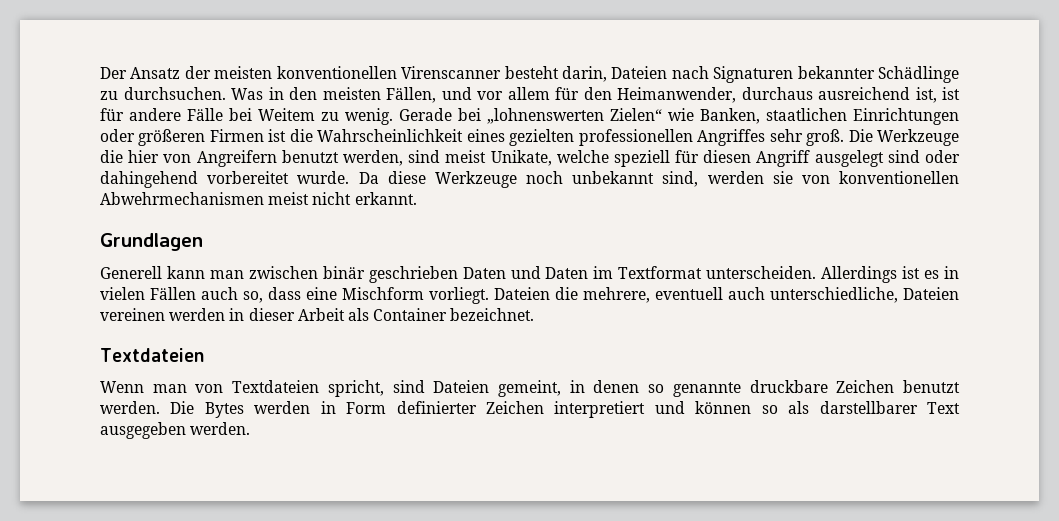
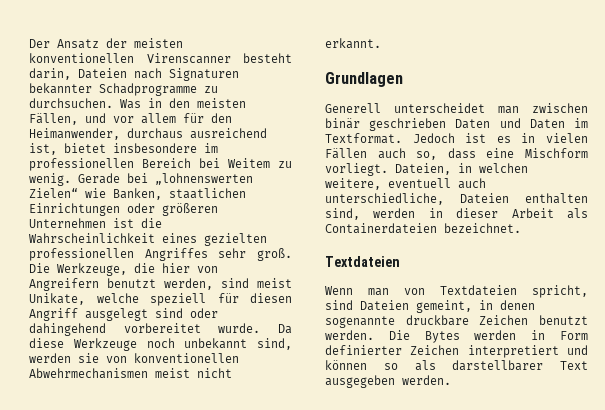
- Der Ansatz der meisten konventionellen Virenscanner besteht darin, Dateien nach Signaturen bekannter Schädlinge zu durchsuchen.
+ Der Ansatz der meisten konventionellen Virenscanner besteht darin, Dateien nach Signaturen bekannter Schadprogramme zu durchsuchen.
- Was in den meisten Fällen, und vor allem für den Heimanwender, durchaus ausreichend ist, ist für andere Fälle bei Weitem zu wenig.
+ Was in den meisten Fällen, und vor allem für den Heimanwender, durchaus ausreichend ist, bietet insbesondere im professionellen Bereich bei Weitem zu wenig.
- Gerade bei „lohnenswerten Zielen“ wie Banken, staatlichen Einrichtungen oder größeren Firmen ist die Wahrscheinlichkeit eines gezielten professionellen Angriffes sehr groß.
+ Gerade bei „lohnenswerten Zielen“ wie Banken, staatlichen Einrichtungen oder größeren Unternehmen ist die Wahrscheinlichkeit eines gezielten professionellen Angriffes sehr groß.
- Die Werkzeuge die hier von Angreifern benutzt werden, sind meist Unikate, welche speziell für diesen Angriff ausgelegt sind oder dahingehend vorbereitet wurde.
+ Die Werkzeuge, die hier von Angreifern benutzt werden, sind meist Unikate, welche speziell für diesen Angriff ausgelegt sind oder dahingehend vorbereitet wurde.
- Generell kann man zwischen binär geschrieben Daten und Daten im Textformat unterscheiden. Allerdings ist es in vielen Fällen auch so, dass eine Mischform vorliegt.
+ Generell unterscheidet man zwischen binär geschrieben Daten und Daten im Textformat. Jedoch ist es in vielen Fällen auch so, dass eine Mischform vorliegt.
- Dateien die mehrere, eventuell auch unterschiedliche, Dateien vereinen werden in dieser Arbeit als Container bezeichnet.
+ Dateien, in welchen weitere, eventuell auch unterschiedliche, Dateien enthalten sind, werden in dieser Arbeit als Containerdateien bezeichnet.
- Wenn man von Textdateien spricht, sind Dateien gemeint, in denen so genannte druckbare Zeichen benutzt werden.
+ Wenn man von Textdateien spricht, sind Dateien gemeint, in denen sogenannte druckbare Zeichen benutzt werden.

